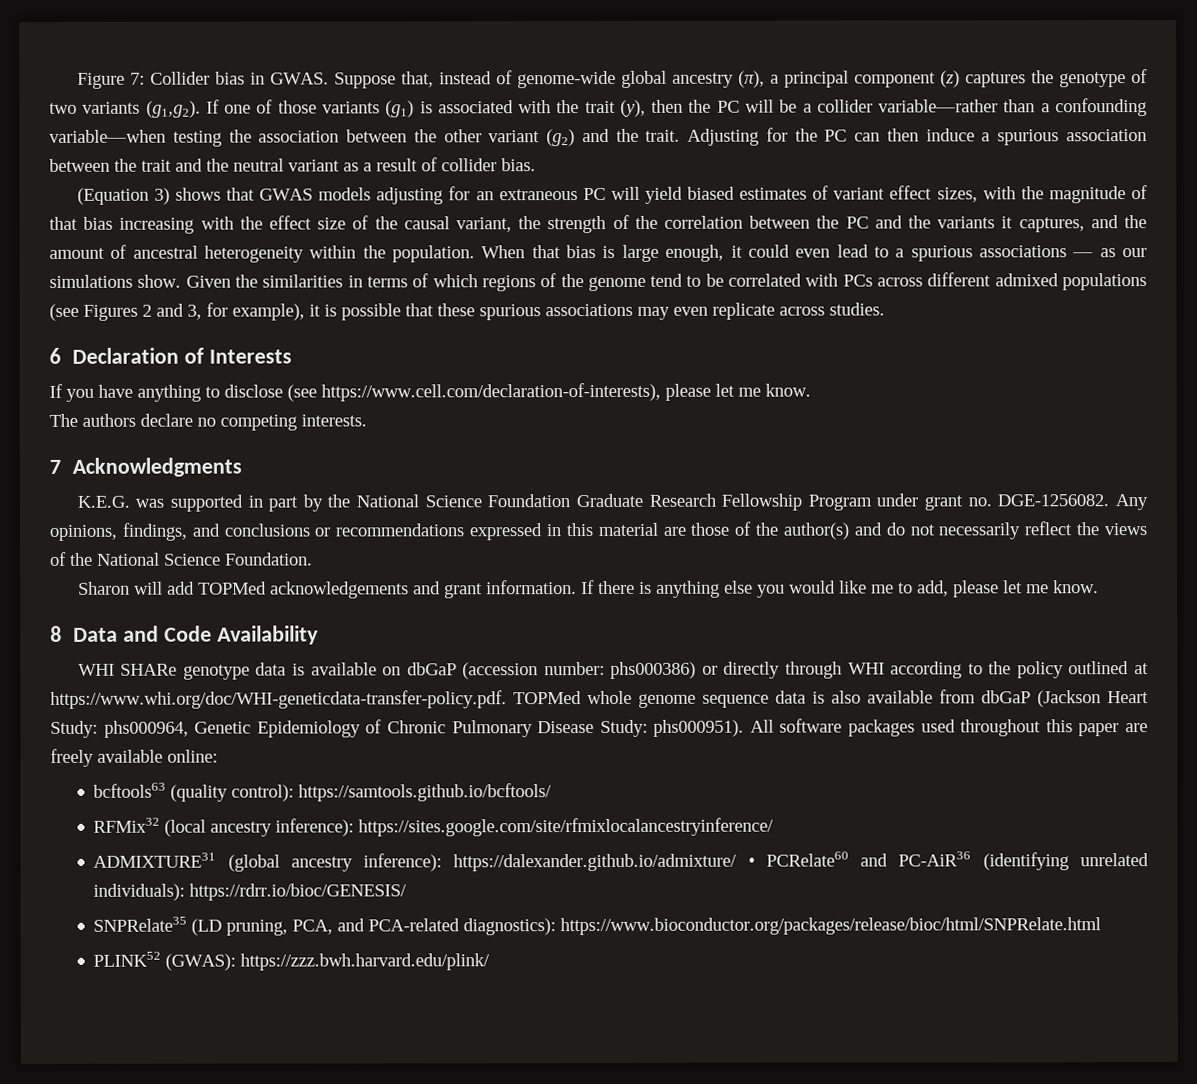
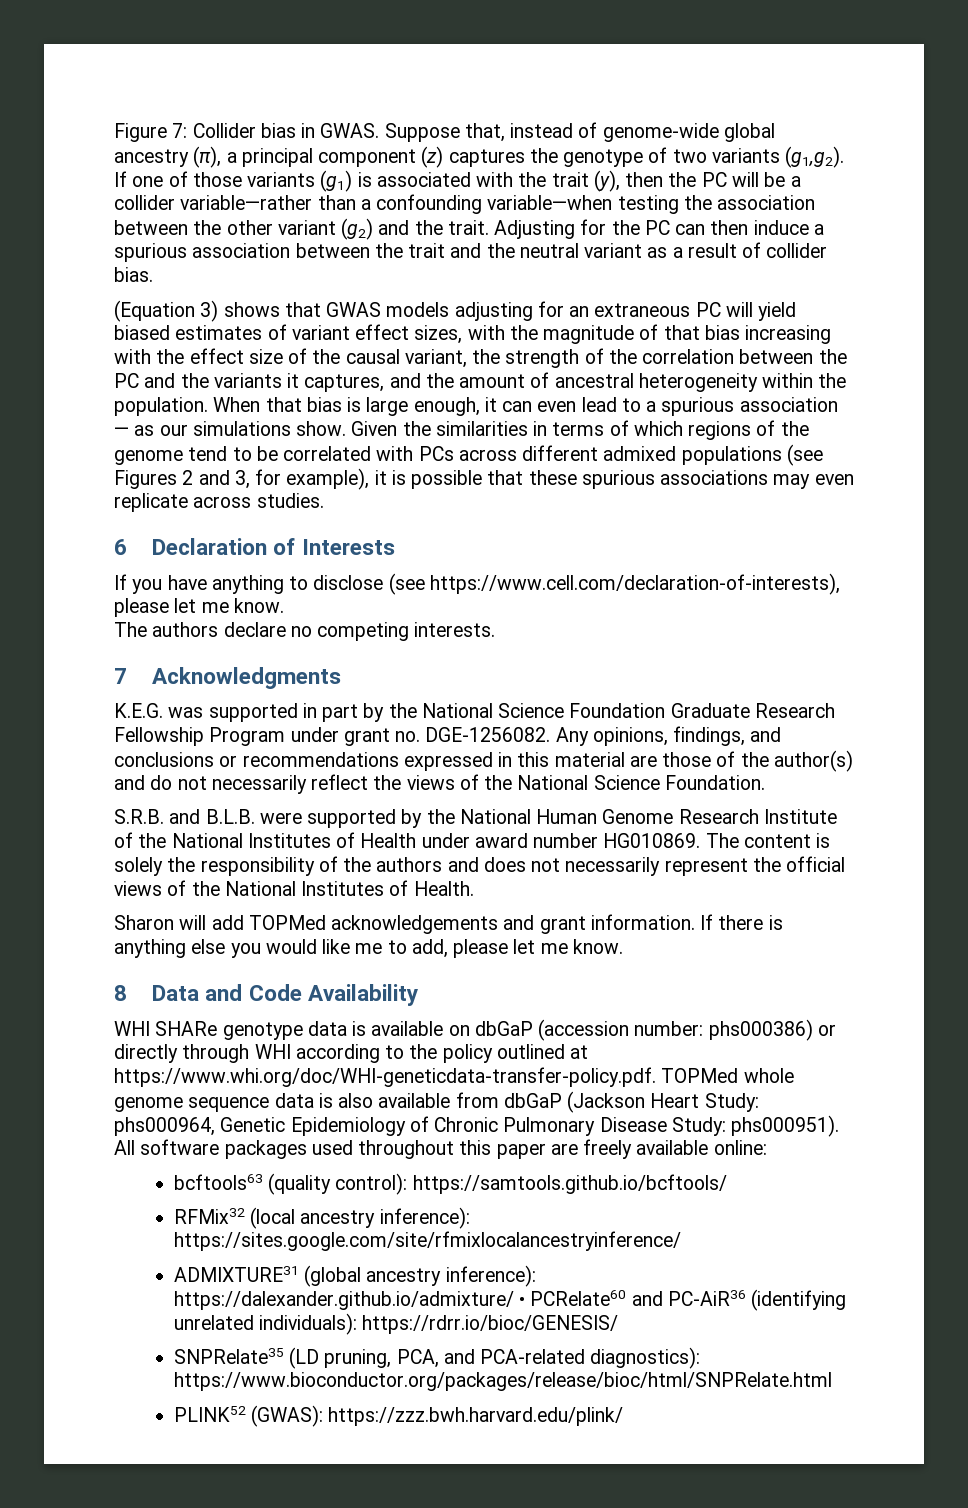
- When that bias is large enough, it could even lead to a spurious associations — as our simulations show.
+ When that bias is large enough, it can even lead to a spurious association — as our simulations show.
+ S.R.B. and B.L.B. were supported by the National Human Genome Research Institute of the National Institutes of Health under award number HG010869. The content is solely the responsibility of the authors and does not necessarily represent the official views of the National Institutes of Health.

